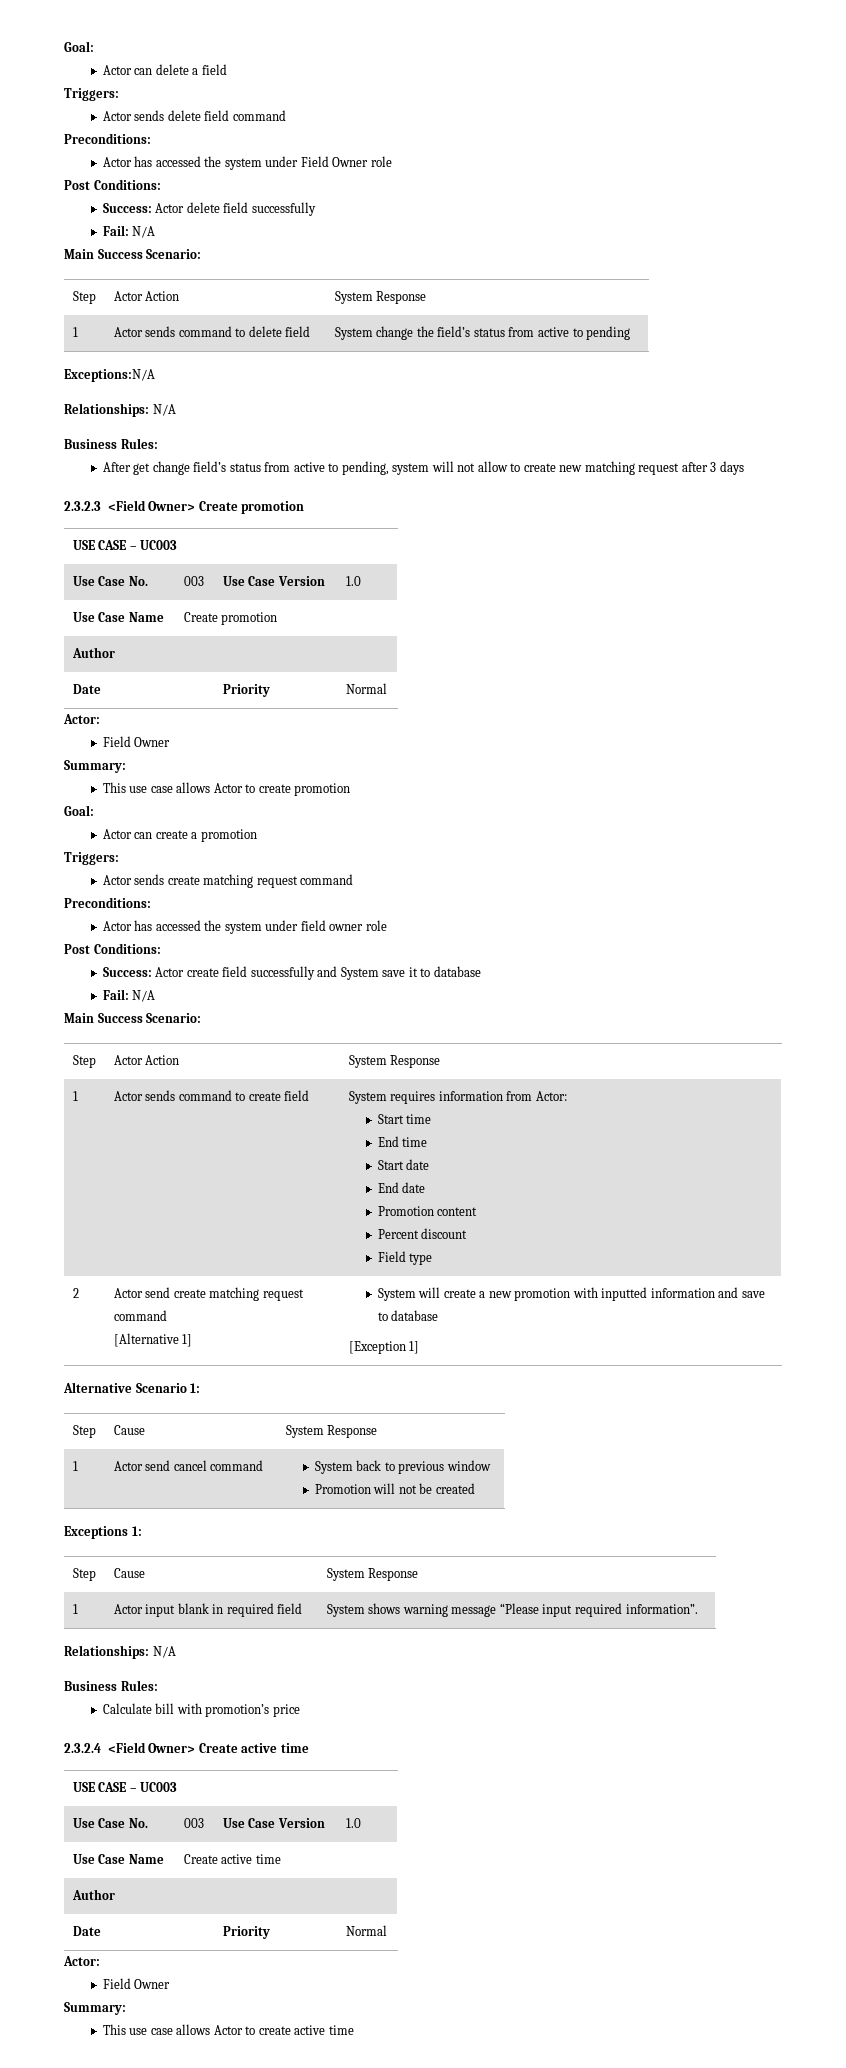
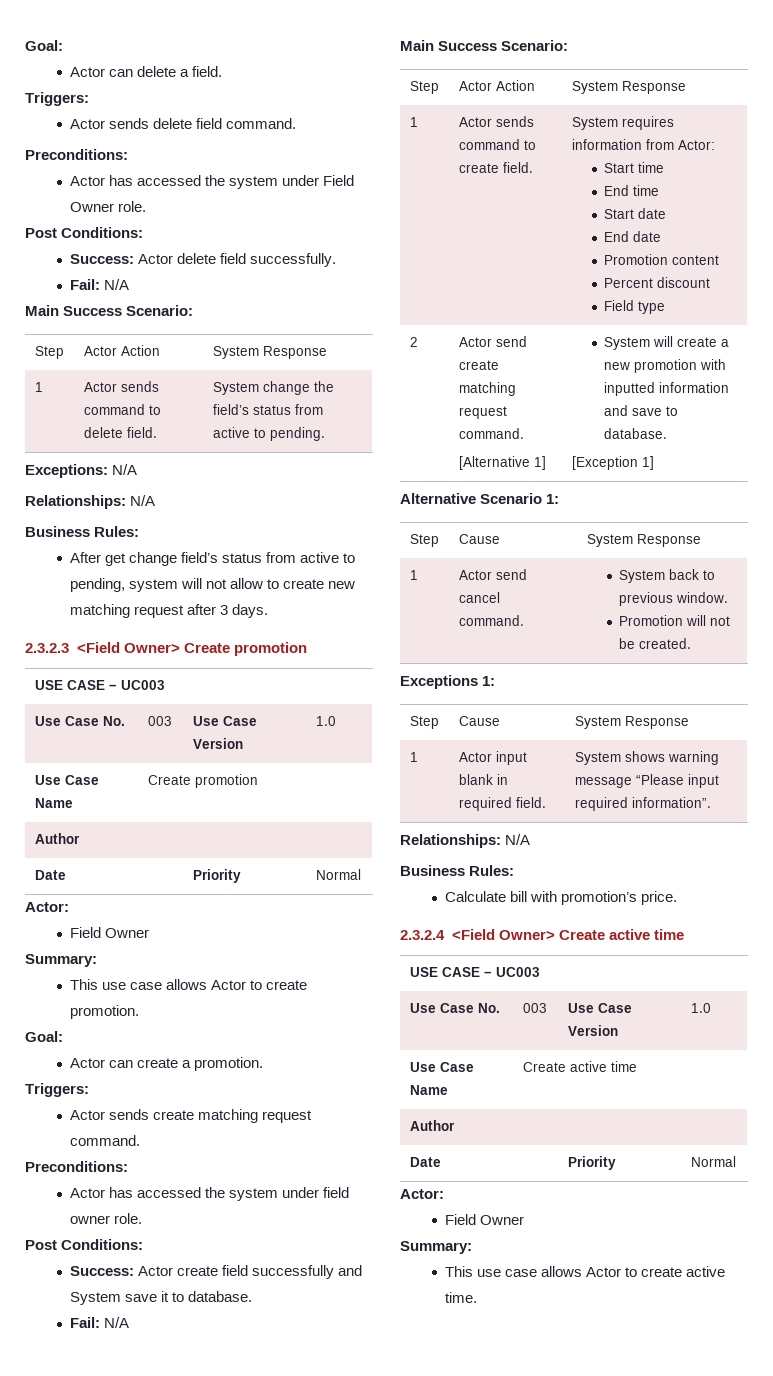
- Actor can delete a field
+ Actor can delete a field.
- Actor sends delete field command
+ Actor sends delete field command.
- Actor has accessed the system under Field Owner role
+ Actor has accessed the system under Field Owner role.
- Success: Actor delete field successfully
+ Success: Actor delete field successfully.
- 1 | Actor sends command to delete field | System change the field’s status from active to pending
- Exceptions:N/A
+ 1 | Actor sends command to delete field. | System change the field’s status from active to pending.
+ Exceptions: N/A
- After get change field’s status from active to pending, system will not allow to create new matching request after 3 days
+ After get change field’s status from active to pending, system will not allow to create new matching request after 3 days.
- This use case allows Actor to create promotion
+ This use case allows Actor to create promotion.
- Actor can create a promotion
+ Actor can create a promotion.
- Actor sends create matching request command
+ Actor sends create matching request command.
- Actor has accessed the system under field owner role
+ Actor has accessed the system under field owner role.
- Success: Actor create field successfully and System save it to database
+ Success: Actor create field successfully and System save it to database.
- 1 | Actor sends command to create field | System requires information from Actor:
+ 1 | Actor sends command to create field. | System requires information from Actor:
- 2 | Actor send create matching request command
- [Alternative 1] | System will create a new promotion with inputted information and save to database
+ 2 | Actor send create matching request command.
+ [Alternative 1] | System will create a new promotion with inputted information and save to database.
- 1 | Actor send cancel command | System back to previous window
- Promotion will not be created
+ 1 | Actor send cancel command. | System back to previous window.
+ Promotion will not be created.
- 1 | Actor input blank in required field | System shows warning message “Please input required information”.
+ 1 | Actor input blank in required field. | System shows warning message “Please input required information”.
- Calculate bill with promotion’s price
+ Calculate bill with promotion’s price.
- This use case allows Actor to create active time
+ This use case allows Actor to create active time.

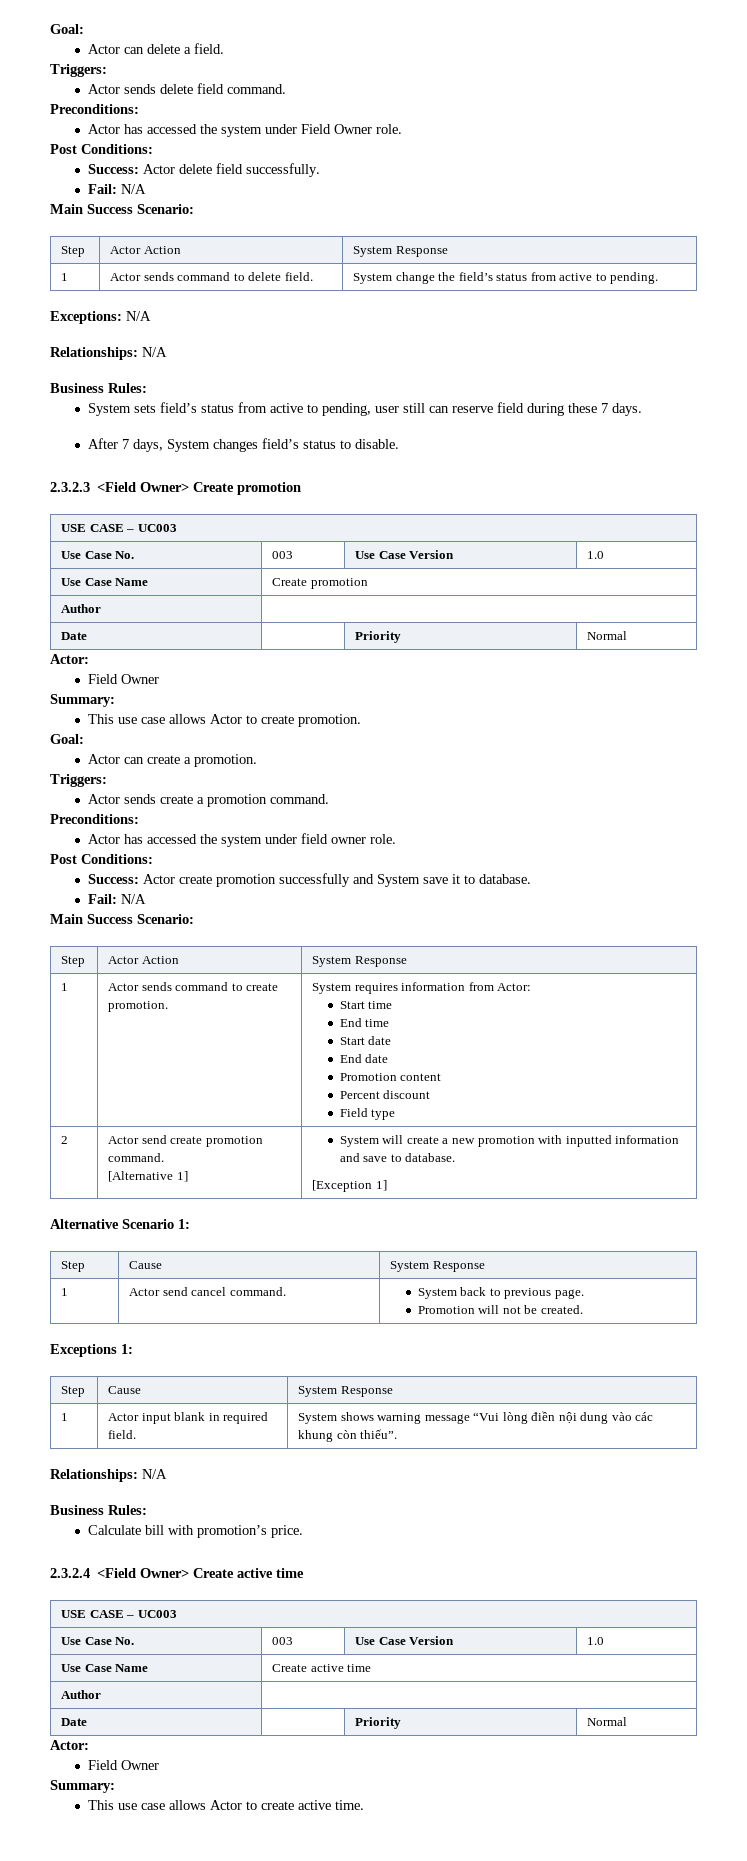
- After get change field’s status from active to pending, system will not allow to create new matching request after 3 days.
+ System sets field’s status from active to pending, user still can reserve field during these 7 days.
+ After 7 days, System changes field’s status to disable.
- Actor sends create matching request command.
+ Actor sends create a promotion command.
- Success: Actor create field successfully and System save it to database.
+ Success: Actor create promotion successfully and System save it to database.
- 1 | Actor sends command to create field. | System requires information from Actor:
+ 1 | Actor sends command to create promotion. | System requires information from Actor:
- 2 | Actor send create matching request command.
+ 2 | Actor send create promotion command.
- 1 | Actor send cancel command. | System back to previous window.
+ 1 | Actor send cancel command. | System back to previous page.
- 1 | Actor input blank in required field. | System shows warning message “Please input required information”.
+ 1 | Actor input blank in required field. | System shows warning message “Vui lòng điền nội dung vào các khung còn thiếu”.

